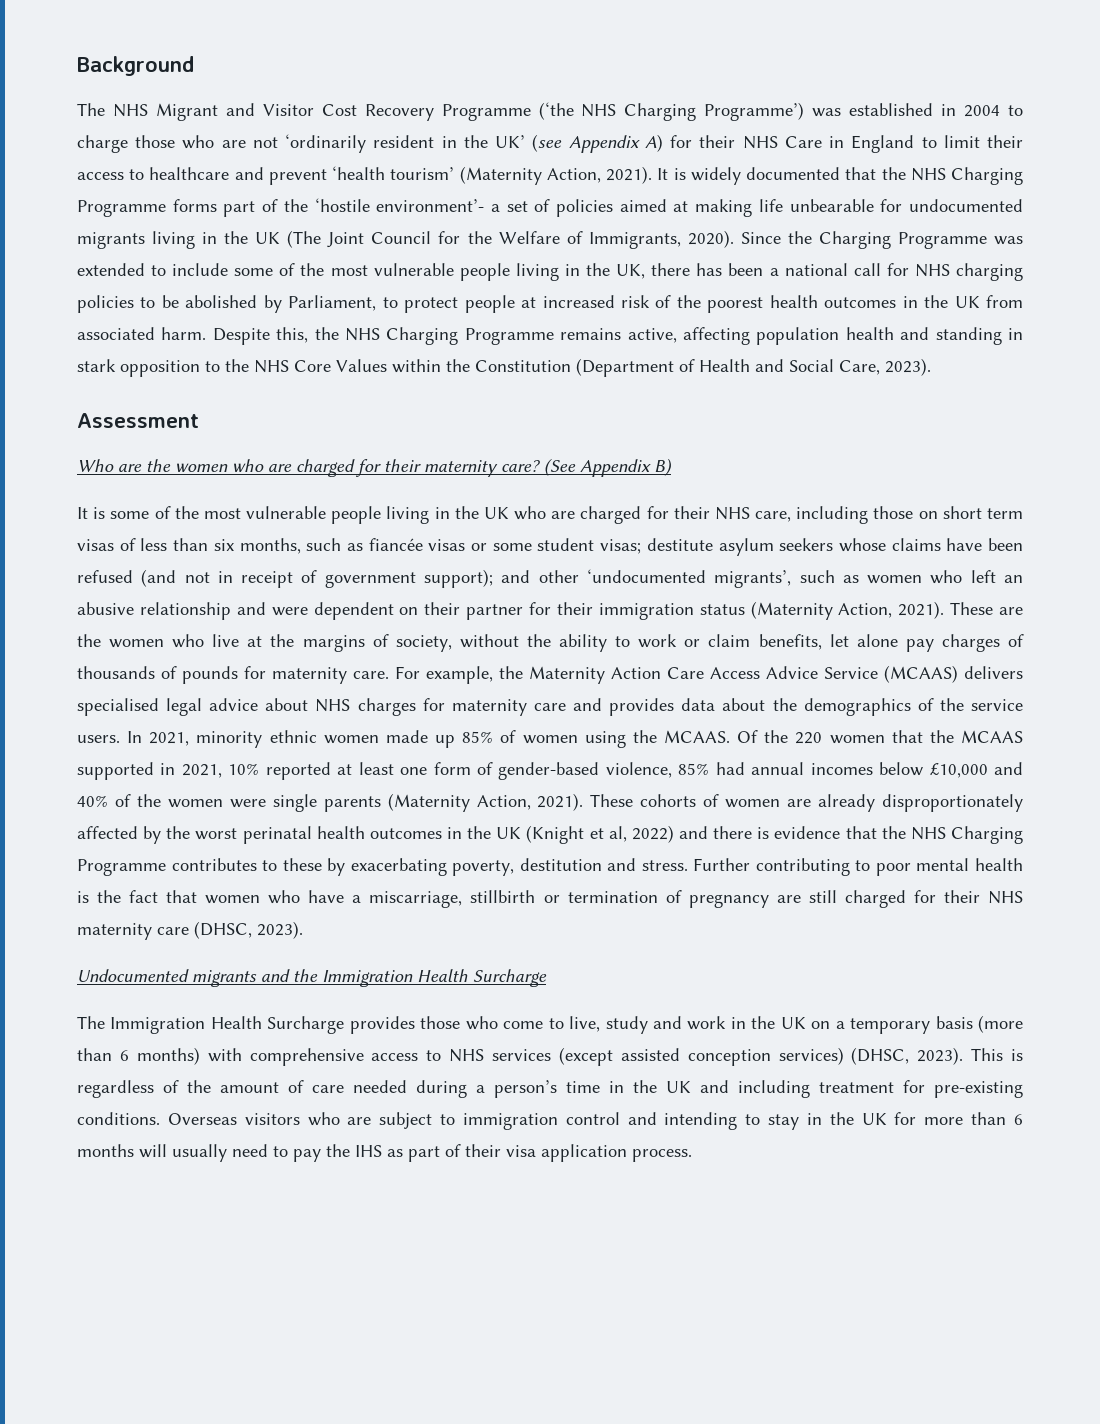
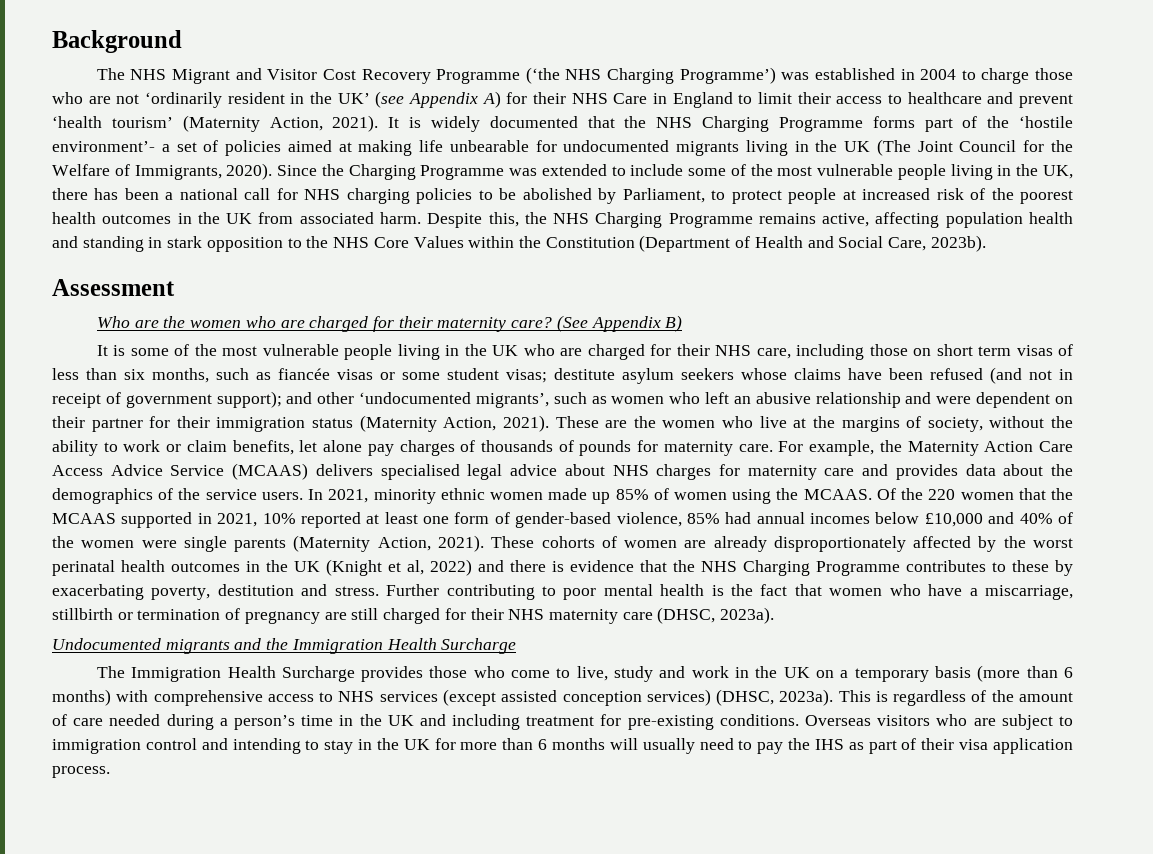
- Despite this, the NHS Charging Programme remains active, affecting population health and standing in stark opposition to the NHS Core Values within the Constitution (Department of Health and Social Care, 2023).
+ Despite this, the NHS Charging Programme remains active, affecting population health and standing in stark opposition to the NHS Core Values within the Constitution (Department of Health and Social Care, 2023b).
- Further contributing to poor mental health is the fact that women who have a miscarriage, stillbirth or termination of pregnancy are still charged for their NHS maternity care (DHSC, 2023).
+ Further contributing to poor mental health is the fact that women who have a miscarriage, stillbirth or termination of pregnancy are still charged for their NHS maternity care (DHSC, 2023a).
- The Immigration Health Surcharge provides those who come to live, study and work in the UK on a temporary basis (more than 6 months) with comprehensive access to NHS services (except assisted conception services) (DHSC, 2023).
+ The Immigration Health Surcharge provides those who come to live, study and work in the UK on a temporary basis (more than 6 months) with comprehensive access to NHS services (except assisted conception services) (DHSC, 2023a).

